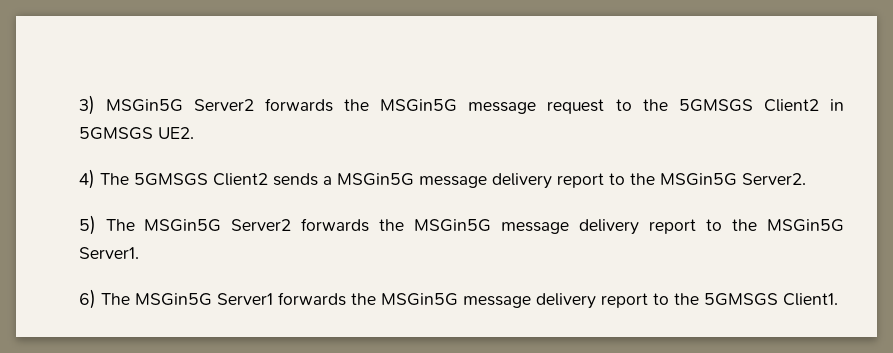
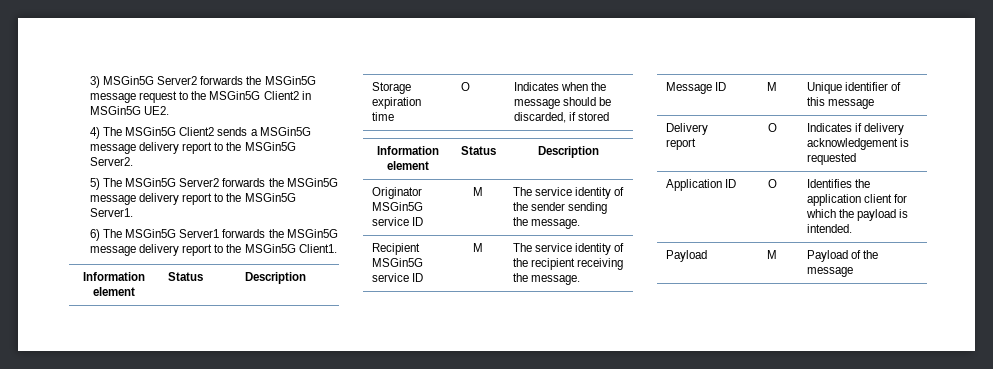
- 3) MSGin5G Server2 forwards the MSGin5G message request to the 5GMSGS Client2 in 5GMSGS UE2.
+ 3) MSGin5G Server2 forwards the MSGin5G message request to the MSGin5G Client2 in MSGin5G UE2.
- 4) The 5GMSGS Client2 sends a MSGin5G message delivery report to the MSGin5G Server2.
+ 4) The MSGin5G Client2 sends a MSGin5G message delivery report to the MSGin5G Server2.
- 6) The MSGin5G Server1 forwards the MSGin5G message delivery report to the 5GMSGS Client1.
+ 6) The MSGin5G Server1 forwards the MSGin5G message delivery report to the MSGin5G Client1.
+ Information element | Status | Description
+ Storage expiration time | O | Indicates when the message should be discarded, if stored
+ Information element | Status | Description
+ Originator MSGin5G service ID | M | The service identity of the sender sending the message.
+ Recipient MSGin5G service ID | M | The service identity of the recipient receiving the message.
+ Message ID | M | Unique identifier of this message
+ Delivery report | O | Indicates if delivery acknowledgement is requested
+ Application ID | O | Identifies the application client for which the payload is intended.
+ Payload | M | Payload of the message

